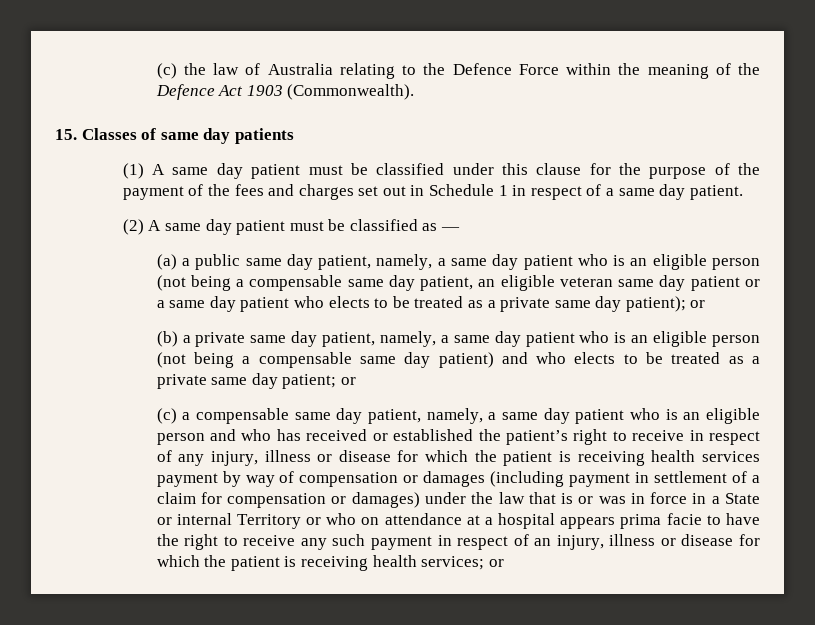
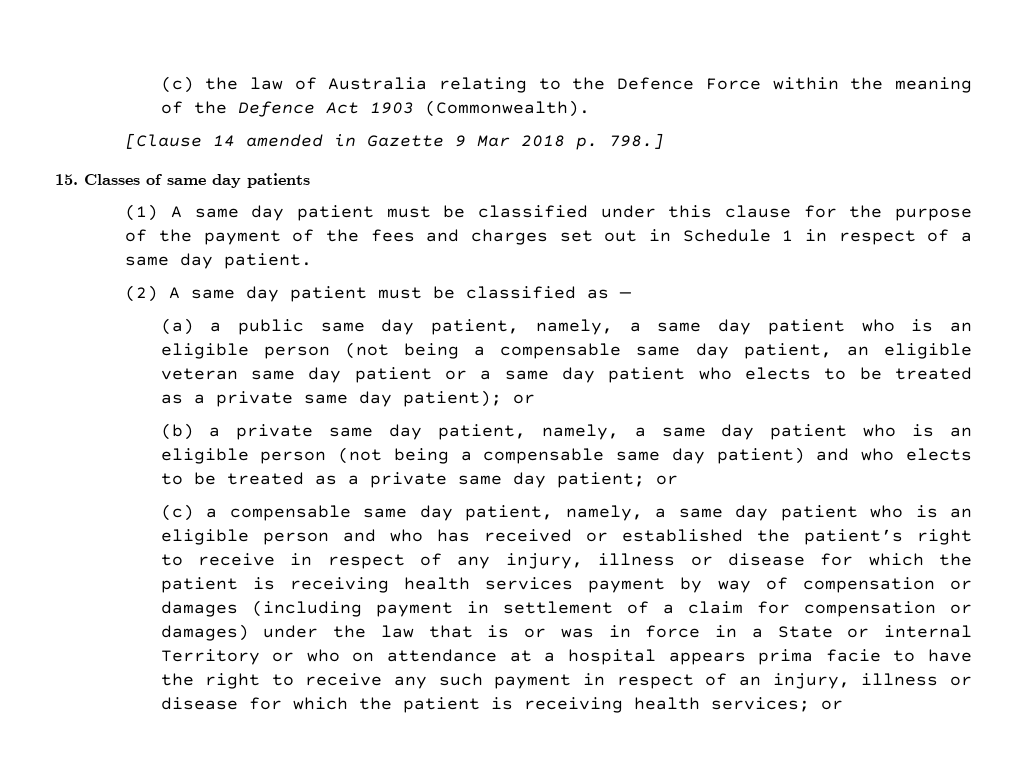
+ [Clause 14 amended in Gazette 9 Mar 2018 p. 798.]

